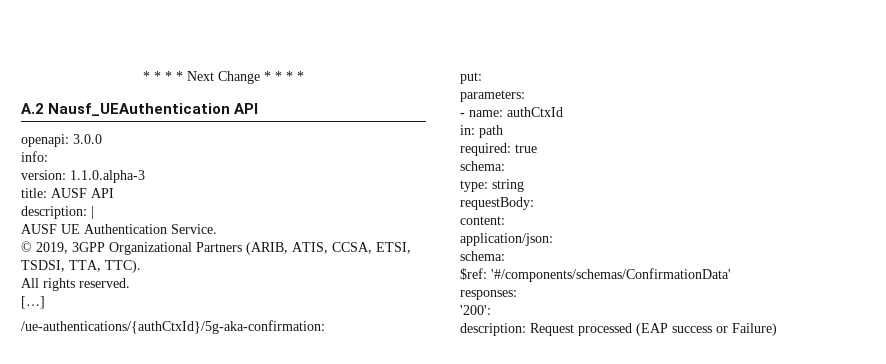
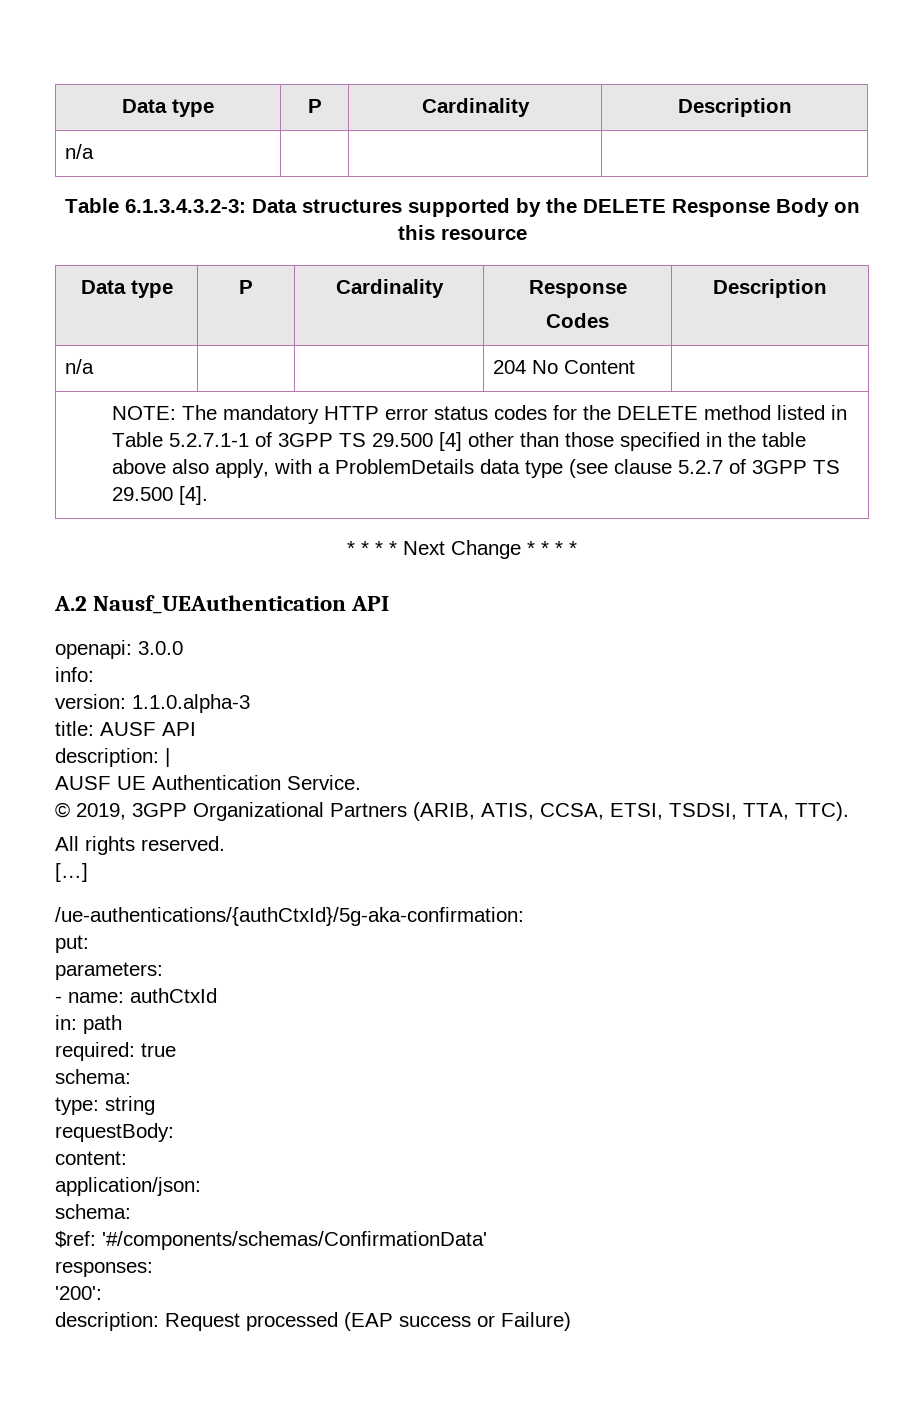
+ Data type | P | Cardinality | Description
+ n/a | | |
+ Table 6.1.3.4.3.2-3: Data structures supported by the DELETE Response Body on this resource
+ Data type | P | Cardinality | Response
+ Codes | Description
+ n/a | | | 204 No Content |
+ NOTE: The mandatory HTTP error status codes for the DELETE method listed in Table 5.2.7.1-1 of 3GPP TS 29.500 [4] other than those specified in the table above also apply, with a ProblemDetails data type (see clause 5.2.7 of 3GPP TS 29.500 [4].

